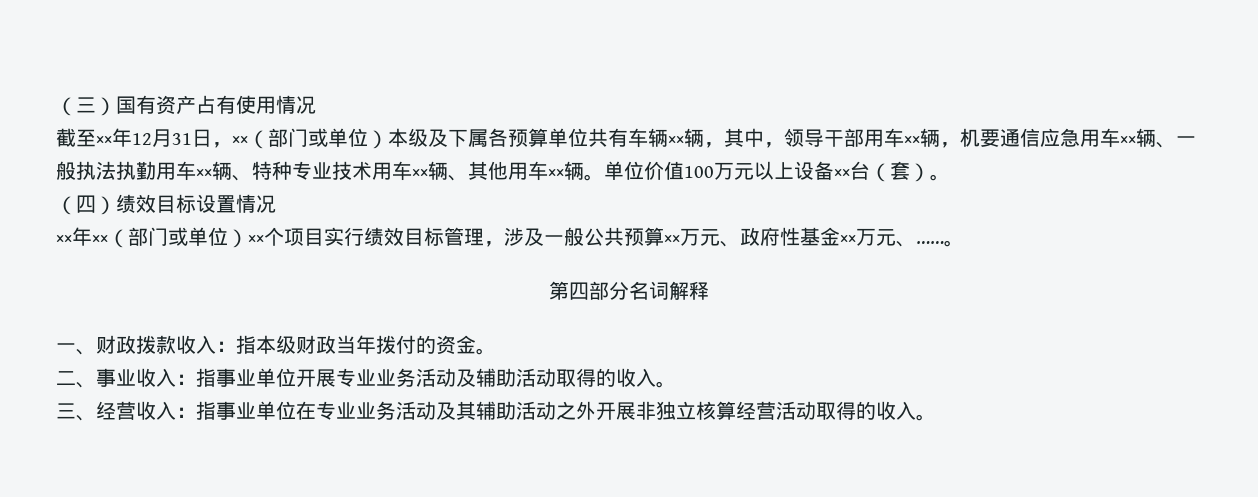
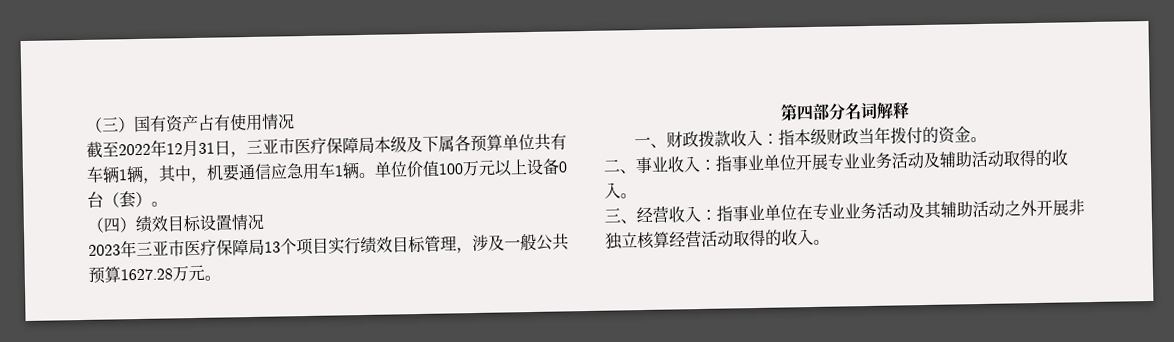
- 截至××年12月31日，××（部门或单位）本级及下属各预算单位共有车辆××辆，其中，领导干部用车××辆，机要通信应急用车××辆、一般执法执勤用车××辆、特种专业技术用车××辆、其他用车××辆。
+ 截至2022年12月31日，三亚市医疗保障局本级及下属各预算单位共有车辆1辆，其中，机要通信应急用车1辆。
- 单位价值100万元以上设备××台（套）。
+ 单位价值100万元以上设备0台（套）。
- ××年××（部门或单位）××个项目实行绩效目标管理，涉及一般公共预算××万元、政府性基金××万元、……。
+ 2023年三亚市医疗保障局13个项目实行绩效目标管理，涉及一般公共预算1627.28万元。

